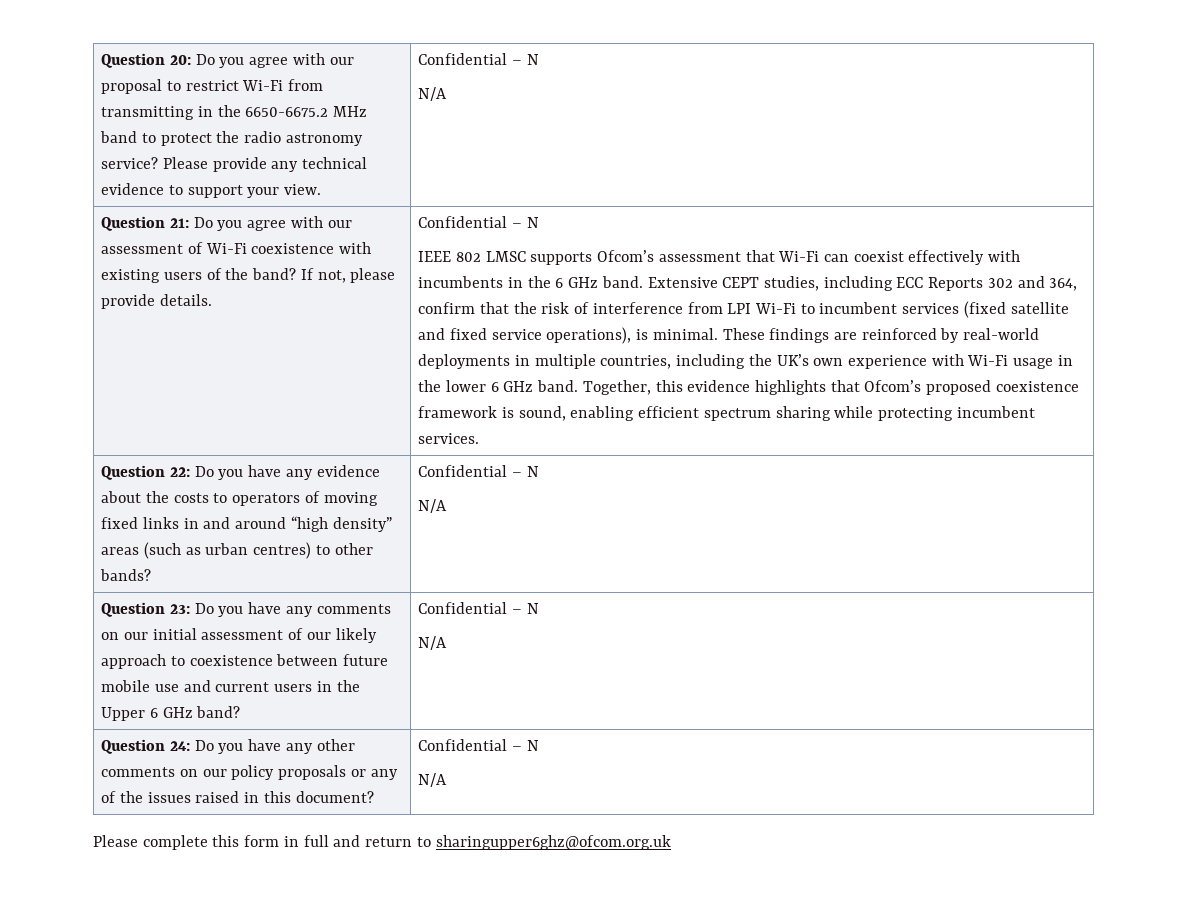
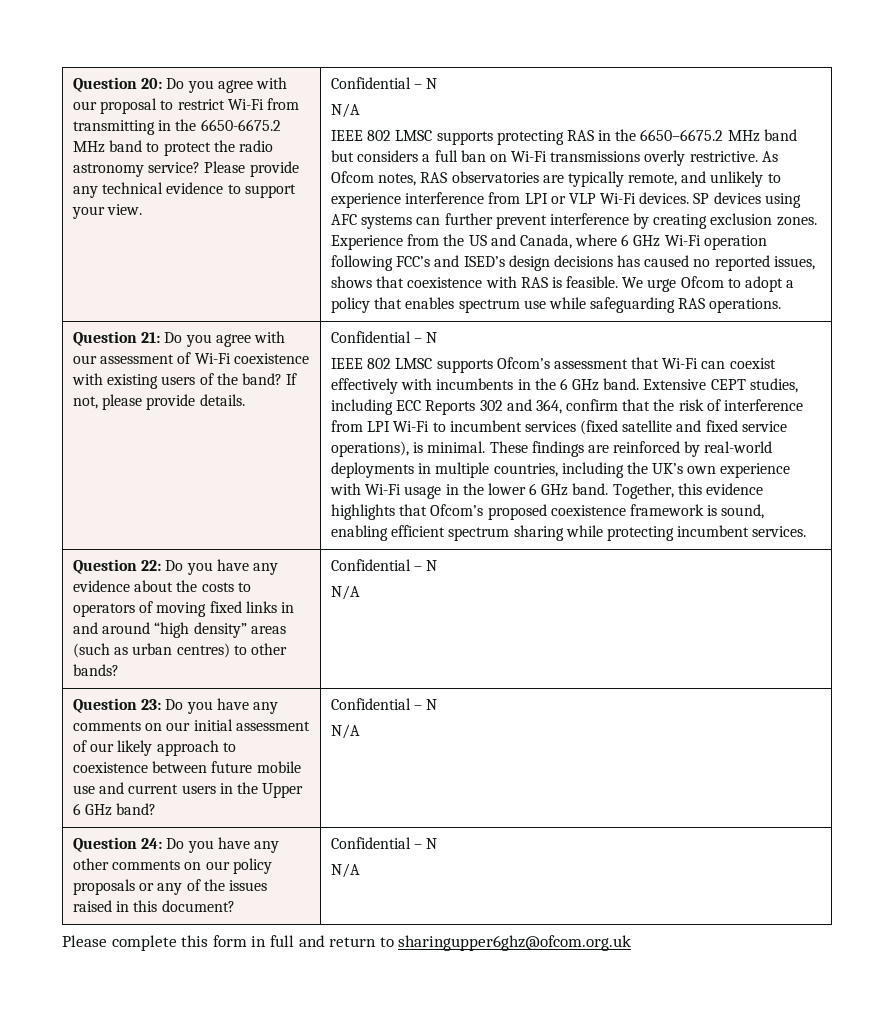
+ IEEE 802 LMSC supports protecting RAS in the 6650–6675.2 MHz band but considers a full ban on Wi-Fi transmissions overly restrictive. As Ofcom notes, RAS observatories are typically remote, and unlikely to experience interference from LPI or VLP Wi-Fi devices. SP devices using AFC systems can further prevent interference by creating exclusion zones. Experience from the US and Canada, where 6 GHz Wi-Fi operation following FCC’s and ISED’s design decisions has caused no reported issues, shows that coexistence with RAS is feasible. We urge Ofcom to adopt a policy that enables spectrum use while safeguarding RAS operations.

